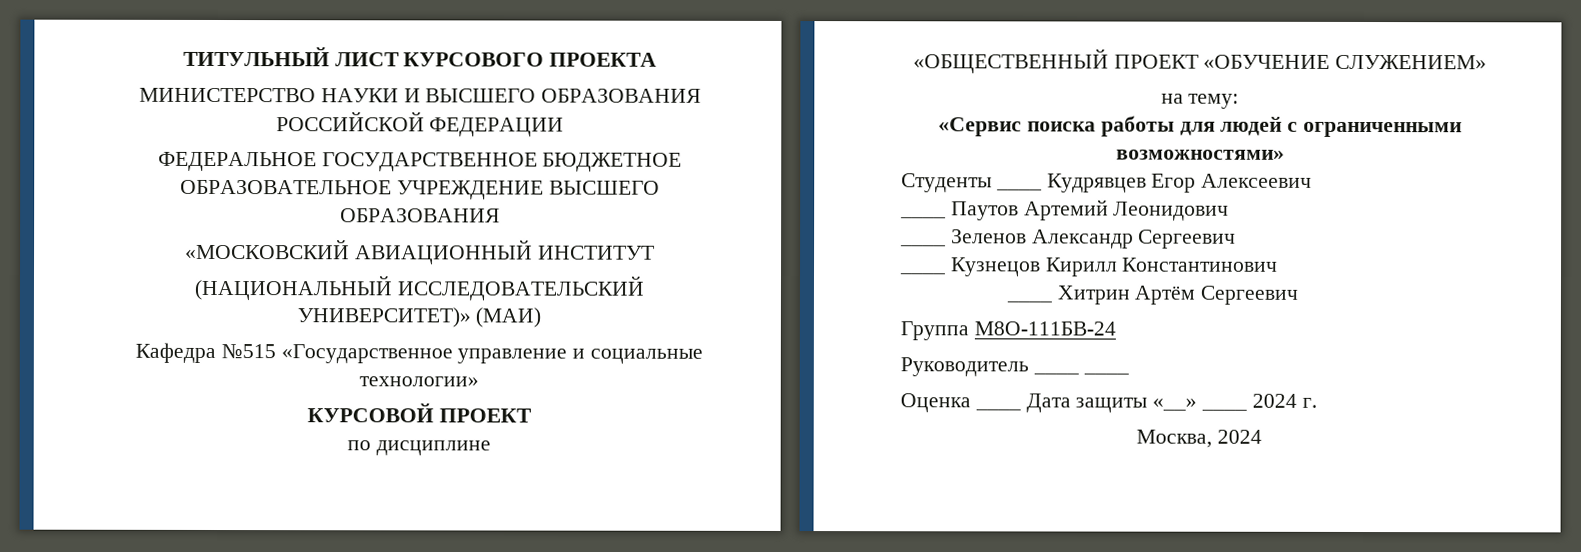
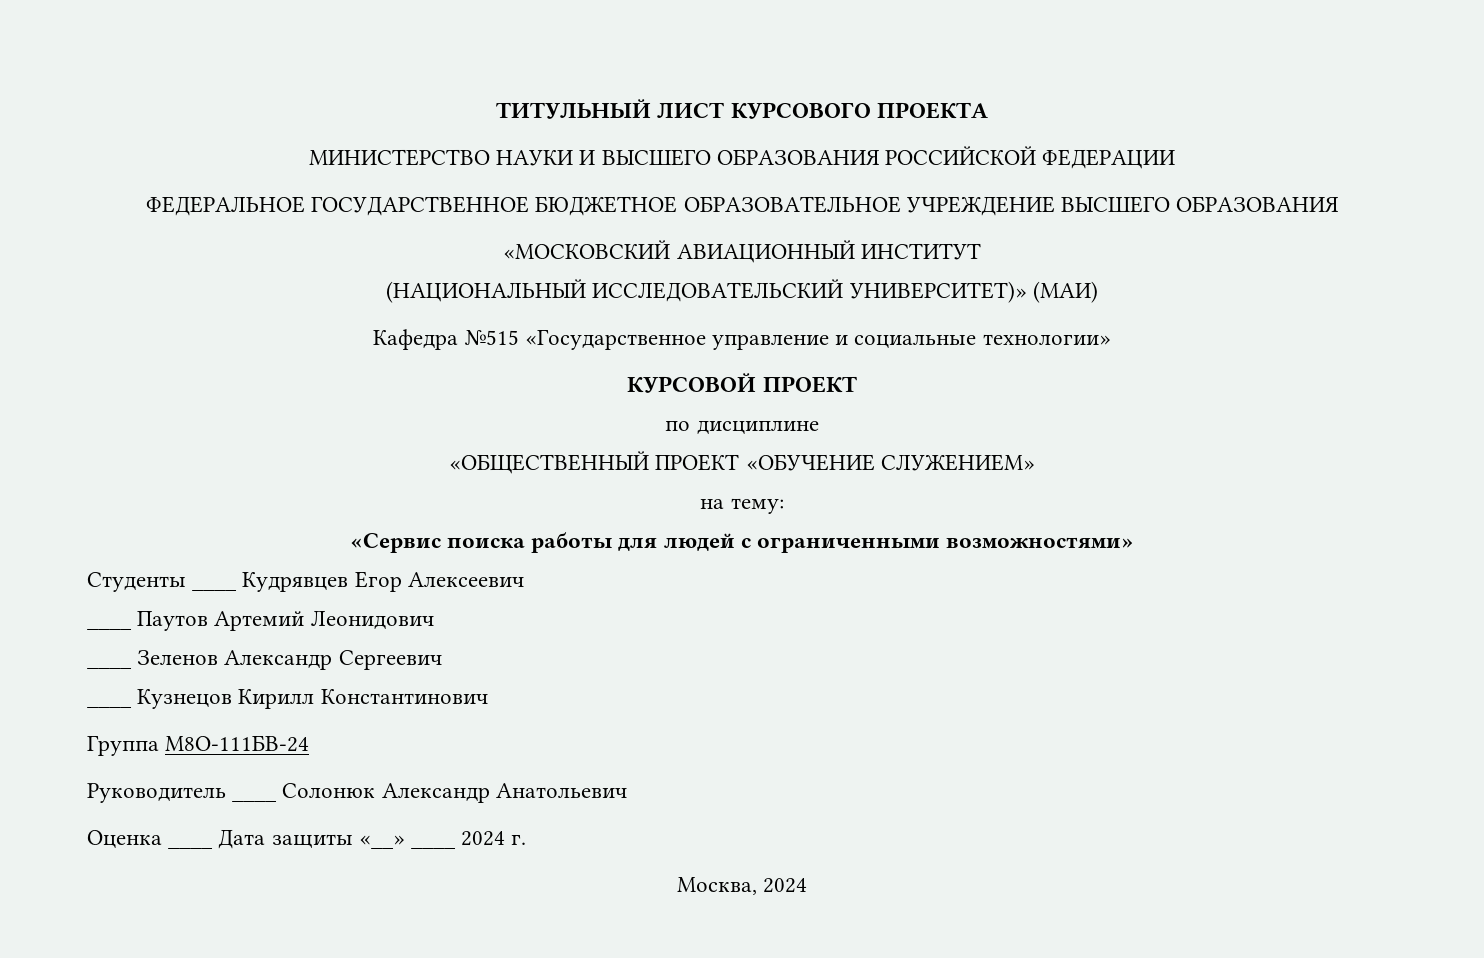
- ____ Хитрин Артём Сергеевич
- Руководитель ____ ____
+ Руководитель ____ Солонюк Александр Анатольевич

